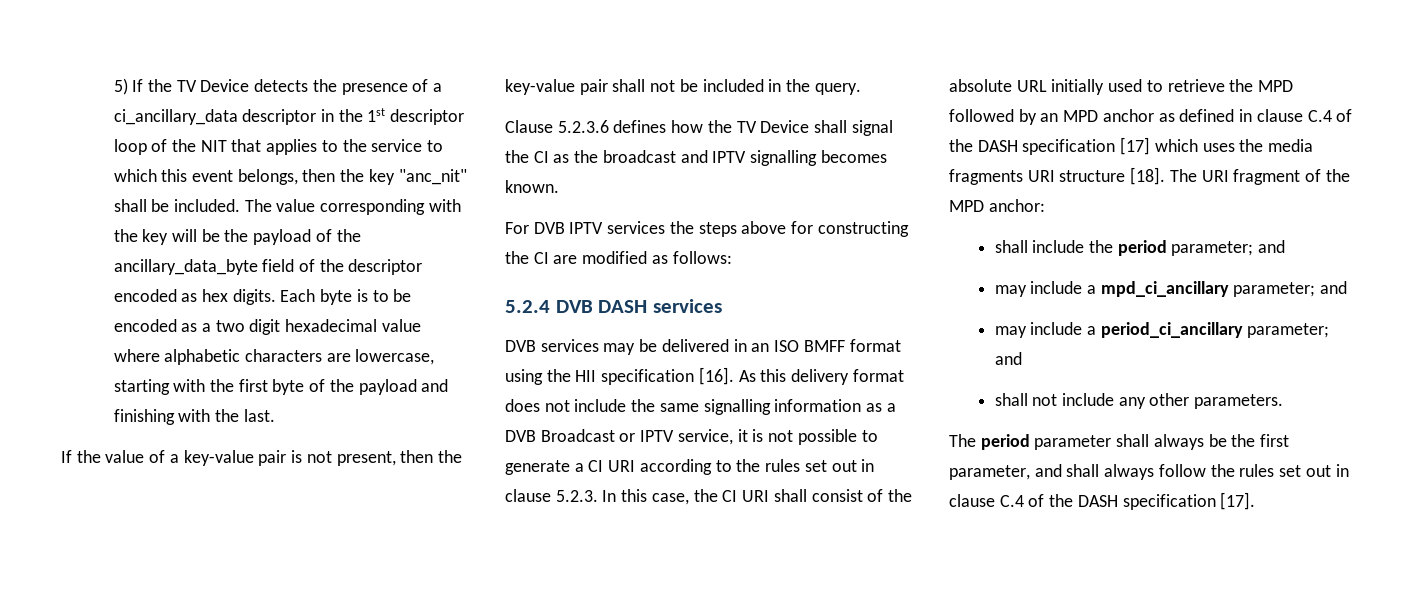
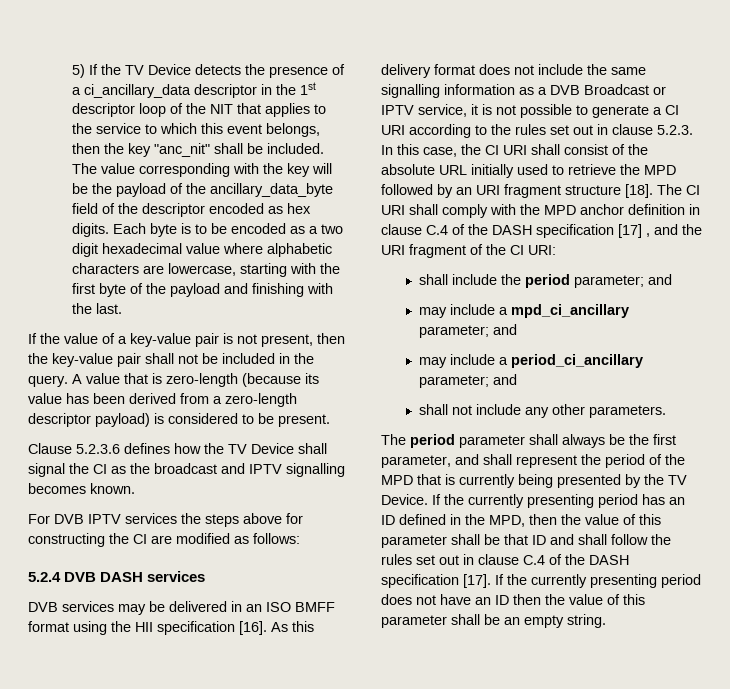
+ A value that is zero-length (because its value has been derived from a zero-length descriptor payload) is considered to be present.
- As this delivery format does not include the same signalling information as a DVB Broadcast or IPTV service, it is not possible to generate a CI URI according to the rules set out in clause 5.2.3. In this case, the CI URI shall consist of the absolute URL initially used to retrieve the MPD followed by an MPD anchor as defined in clause C.4 of the DASH specification [17] which uses the media fragments URI structure [18]. The URI fragment of the MPD anchor:
+ As this delivery format does not include the same signalling information as a DVB Broadcast or IPTV service, it is not possible to generate a CI URI according to the rules set out in clause 5.2.3. In this case, the CI URI shall consist of the absolute URL initially used to retrieve the MPD followed by an URI fragment structure [18]. The CI URI shall comply with the MPD anchor definition in clause C.4 of the DASH specification [17] , and the URI fragment of the CI URI:
- The period parameter shall always be the first parameter, and shall always follow the rules set out in clause C.4 of the DASH specification [17].
+ The period parameter shall always be the first parameter, and shall represent the period of the MPD that is currently being presented by the TV Device. If the currently presenting period has an ID defined in the MPD, then the value of this parameter shall be that ID and shall follow the rules set out in clause C.4 of the DASH specification [17].
+ If the currently presenting period does not have an ID then the value of this parameter shall be an empty string.

